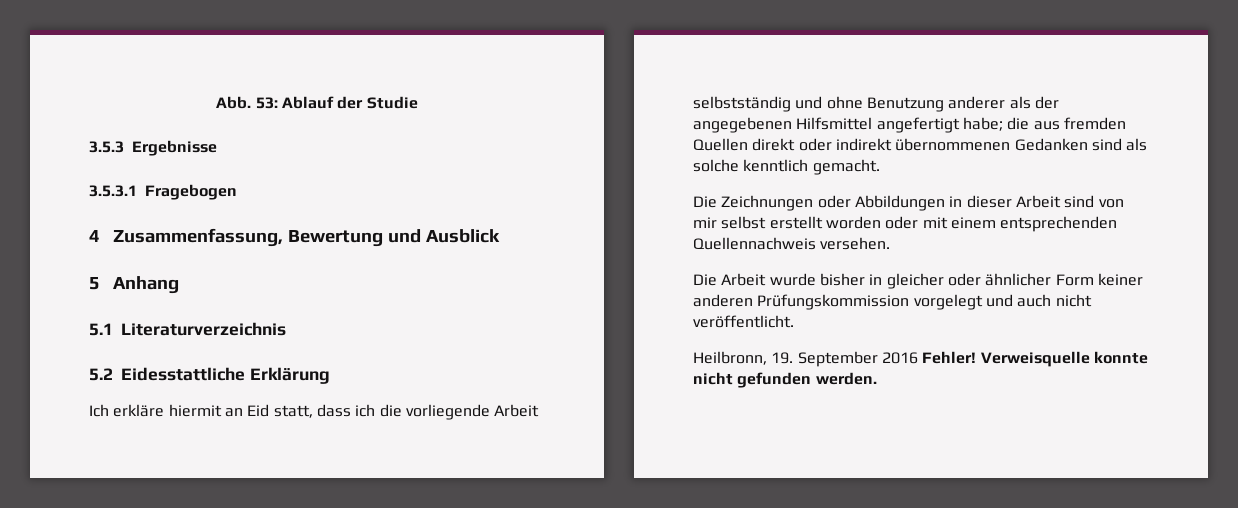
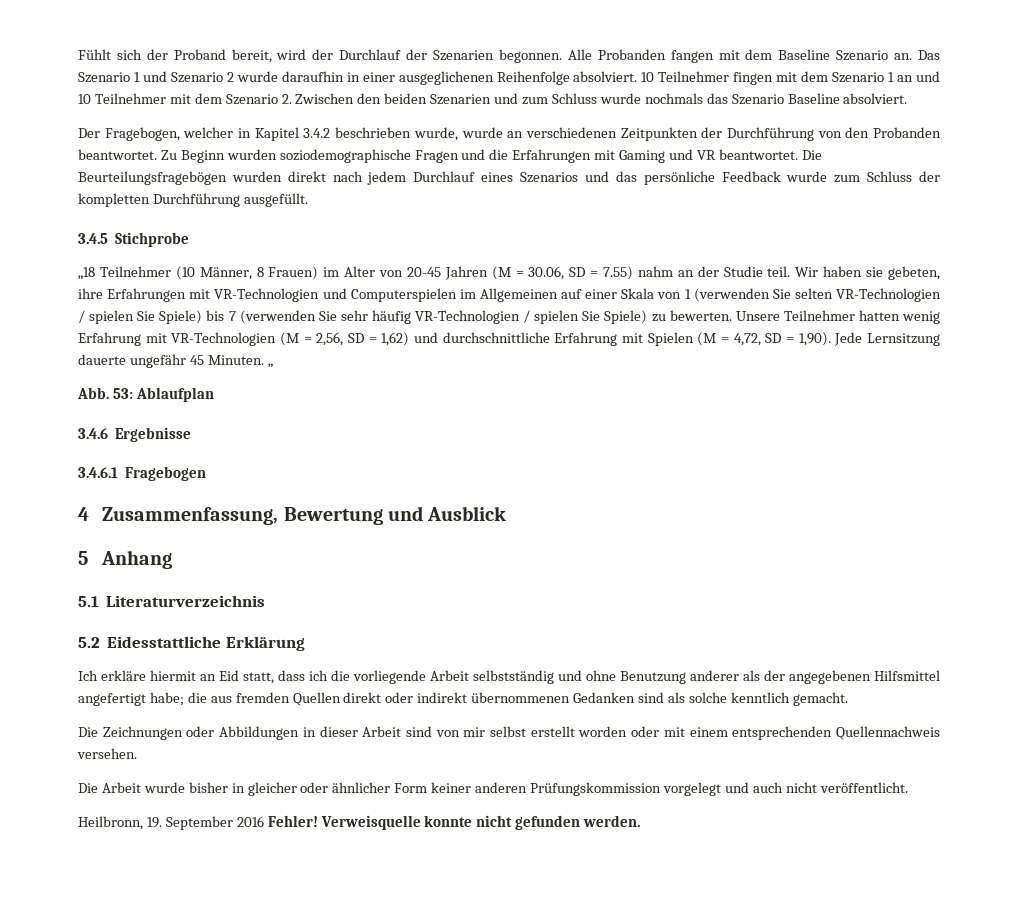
- Abb. 53: Ablauf der Studie
- 3.5.3 Ergebnisse
+ Fühlt sich der Proband bereit, wird der Durchlauf der Szenarien begonnen. Alle Probanden fangen mit dem Baseline Szenario an. Das Szenario 1 und Szenario 2 wurde daraufhin in einer ausgeglichenen Reihenfolge absolviert. 10 Teilnehmer fingen mit dem Szenario 1 an und 10 Teilnehmer mit dem Szenario 2. Zwischen den beiden Szenarien und zum Schluss wurde nochmals das Szenario Baseline absolviert.
+ Der Fragebogen, welcher in Kapitel 3.4.2 beschrieben wurde, wurde an verschiedenen Zeitpunkten der Durchführung von den Probanden beantwortet. Zu Beginn wurden soziodemographische Fragen und die Erfahrungen mit Gaming und VR beantwortet. Die Beurteilungsfragebögen wurden direkt nach jedem Durchlauf eines Szenarios und das persönliche Feedback wurde zum Schluss der kompletten Durchführung ausgefüllt.
+ 3.4.5 Stichprobe
+ „18 Teilnehmer (10 Männer, 8 Frauen) im Alter von 20-45 Jahren (M = 30.06, SD = 7.55) nahm an der Studie teil. Wir haben sie gebeten, ihre Erfahrungen mit VR-Technologien und Computerspielen im Allgemeinen auf einer Skala von 1 (verwenden Sie selten VR-Technologien / spielen Sie Spiele) bis 7 (verwenden Sie sehr häufig VR-Technologien / spielen Sie Spiele) zu bewerten. Unsere Teilnehmer hatten wenig Erfahrung mit VR-Technologien (M = 2,56, SD = 1,62) und durchschnittliche Erfahrung mit Spielen (M = 4,72, SD = 1,90). Jede Lernsitzung dauerte ungefähr 45 Minuten. „
+ Abb. 53: Ablaufplan
+ 3.4.6 Ergebnisse
- 3.5.3.1 Fragebogen
+ 3.4.6.1 Fragebogen

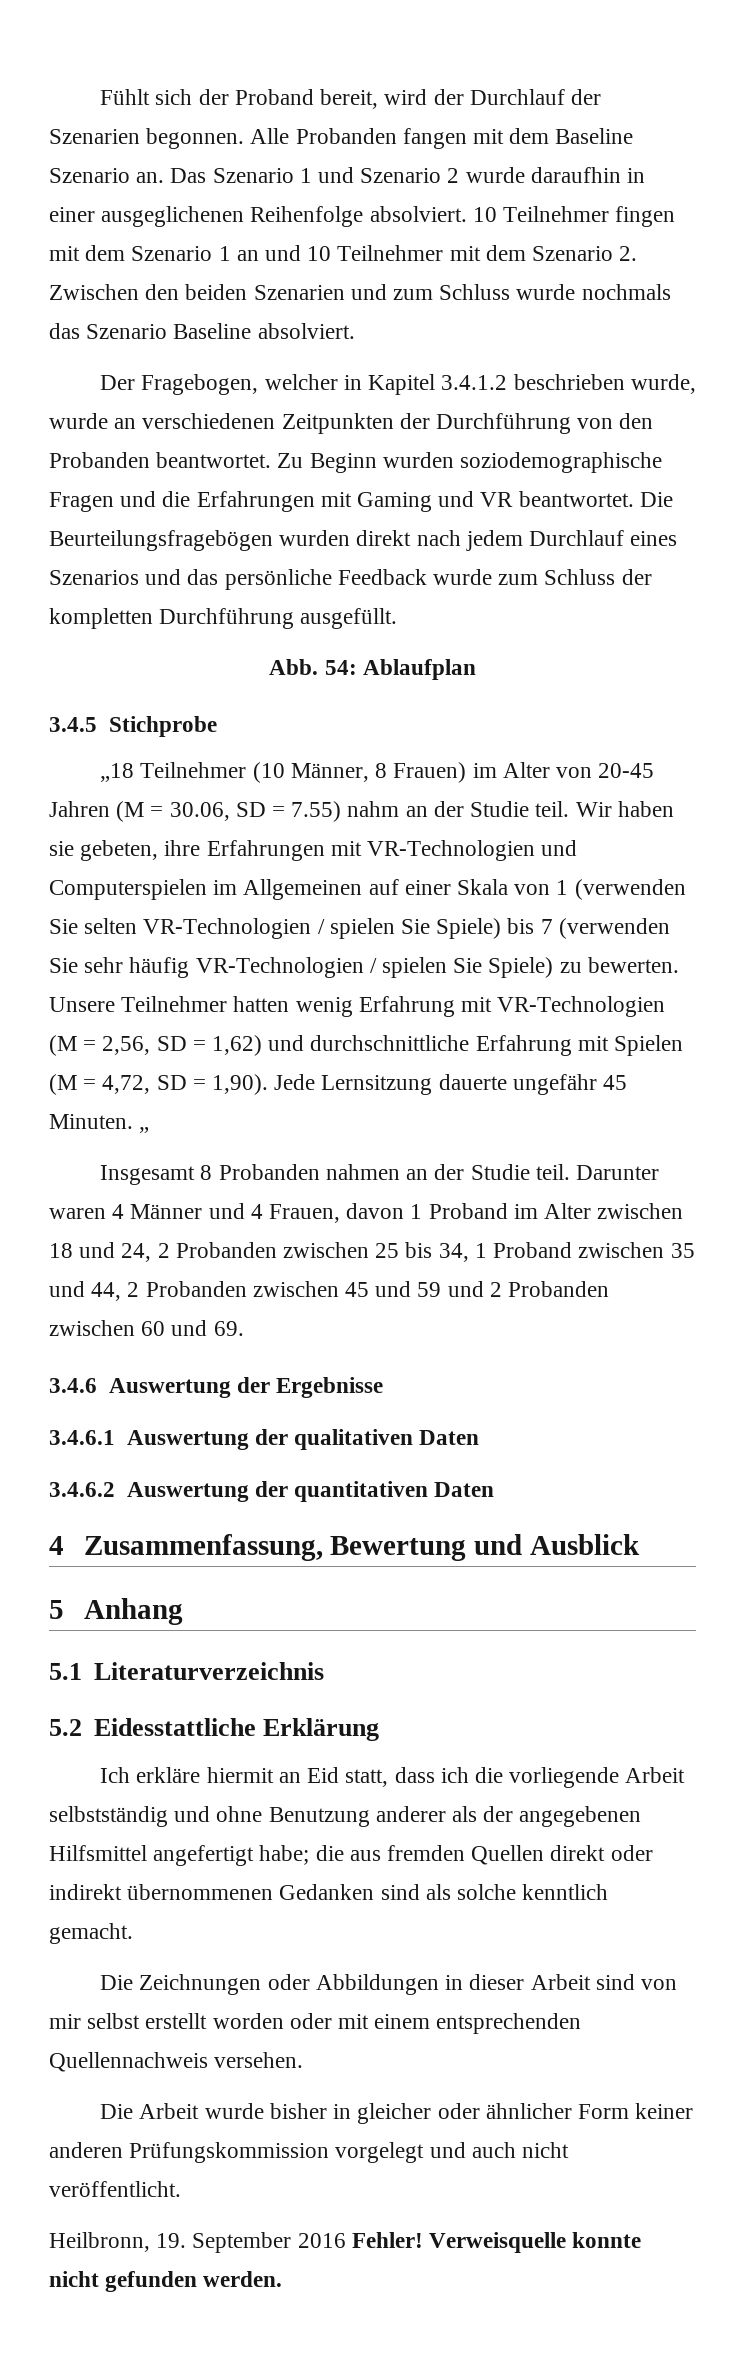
- Der Fragebogen, welcher in Kapitel 3.4.2 beschrieben wurde, wurde an verschiedenen Zeitpunkten der Durchführung von den Probanden beantwortet.
+ Der Fragebogen, welcher in Kapitel 3.4.1.2 beschrieben wurde, wurde an verschiedenen Zeitpunkten der Durchführung von den Probanden beantwortet.
+ Abb. 54: Ablaufplan
- Abb. 53: Ablaufplan
+ Insgesamt 8 Probanden nahmen an der Studie teil. Darunter waren 4 Männer und 4 Frauen, davon 1 Proband im Alter zwischen 18 und 24, 2 Probanden zwischen 25 bis 34, 1 Proband zwischen 35 und 44, 2 Probanden zwischen 45 und 59 und 2 Probanden zwischen 60 und 69.
- 3.4.6 Ergebnisse
+ 3.4.6 Auswertung der Ergebnisse
- 3.4.6.1 Fragebogen
+ 3.4.6.1 Auswertung der qualitativen Daten
+ 3.4.6.2 Auswertung der quantitativen Daten

